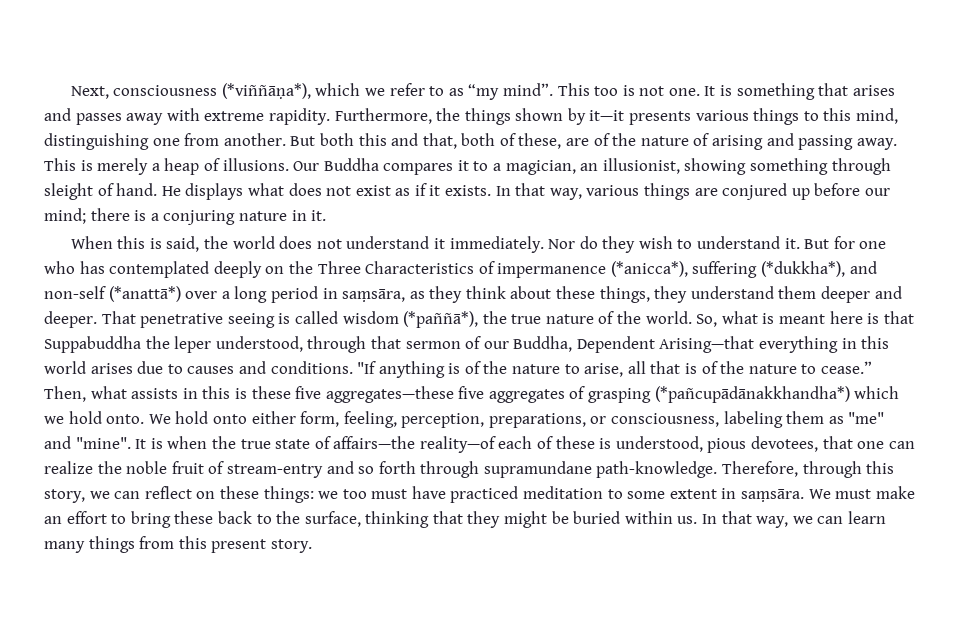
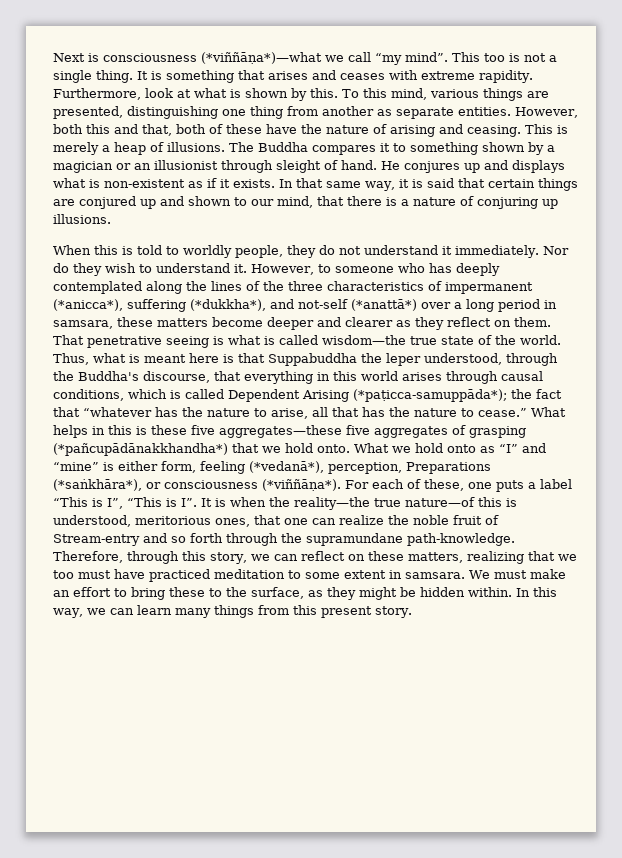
- Next, consciousness (*viññāṇa*), which we refer to as “my mind”.
+ Next is consciousness (*viññāṇa*)—what we call “my mind”.
- This too is not one.
+ This too is not a single thing.
- It is something that arises and passes away with extreme rapidity.
+ It is something that arises and ceases with extreme rapidity.
- Furthermore, the things shown by it—it presents various things to this mind, distinguishing one from another. But both this and that, both of these, are of the nature of arising and passing away.
+ Furthermore, look at what is shown by this. To this mind, various things are presented, distinguishing one thing from another as separate entities. However, both this and that, both of these have the nature of arising and ceasing.
- Our Buddha compares it to a magician, an illusionist, showing something through sleight of hand.
+ The Buddha compares it to something shown by a magician or an illusionist through sleight of hand.
- He displays what does not exist as if it exists.
+ He conjures up and displays what is non-existent as if it exists.
- In that way, various things are conjured up before our mind; there is a conjuring nature in it.
- When this is said, the world does not understand it immediately.
+ In that same way, it is said that certain things are conjured up and shown to our mind, that there is a nature of conjuring up illusions.
+ When this is told to worldly people, they do not understand it immediately.
- But for one who has contemplated deeply on the Three Characteristics of impermanence (*anicca*), suffering (*dukkha*), and non-self (*anattā*) over a long period in saṃsāra, as they think about these things, they understand them deeper and deeper. That penetrative seeing is called wisdom (*paññā*), the true nature of the world.
+ However, to someone who has deeply contemplated along the lines of the three characteristics of impermanent (*anicca*), suffering (*dukkha*), and not-self (*anattā*) over a long period in samsara, these matters become deeper and clearer as they reflect on them. That penetrative seeing is what is called wisdom—the true state of the world.
- So, what is meant here is that Suppabuddha the leper understood, through that sermon of our Buddha, Dependent Arising—that everything in this world arises due to causes and conditions. "If anything is of the nature to arise, all that is of the nature to cease.”
+ Thus, what is meant here is that Suppabuddha the leper understood, through the Buddha's discourse, that everything in this world arises through causal conditions, which is called Dependent Arising (*paṭicca-samuppāda*); the fact that “whatever has the nature to arise, all that has the nature to cease.”
- Then, what assists in this is these five aggregates—these five aggregates of grasping (*pañcupādānakkhandha*) which we hold onto.
+ What helps in this is these five aggregates—these five aggregates of grasping (*pañcupādānakkhandha*) that we hold onto.
- We hold onto either form, feeling, perception, preparations, or consciousness, labeling them as "me" and "mine". It is when the true state of affairs—the reality—of each of these is understood, pious devotees, that one can realize the noble fruit of stream-entry and so forth through supramundane path-knowledge.
+ What we hold onto as “I” and “mine” is either form, feeling (*vedanā*), perception, Preparations (*saṅkhāra*), or consciousness (*viññāṇa*). For each of these, one puts a label “This is I”, “This is I”. It is when the reality—the true nature—of this is understood, meritorious ones, that one can realize the noble fruit of Stream-entry and so forth through the supramundane path-knowledge.
- Therefore, through this story, we can reflect on these things: we too must have practiced meditation to some extent in saṃsāra.
+ Therefore, through this story, we can reflect on these matters, realizing that we too must have practiced meditation to some extent in samsara.
- We must make an effort to bring these back to the surface, thinking that they might be buried within us. In that way, we can learn many things from this present story.
+ We must make an effort to bring these to the surface, as they might be hidden within. In this way, we can learn many things from this present story.

